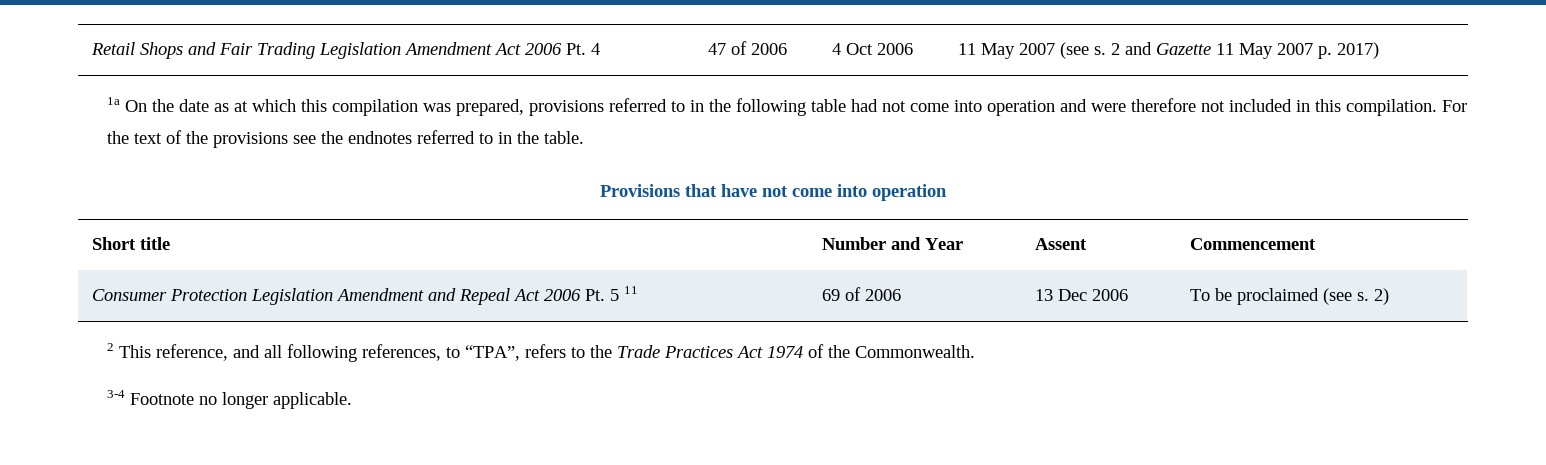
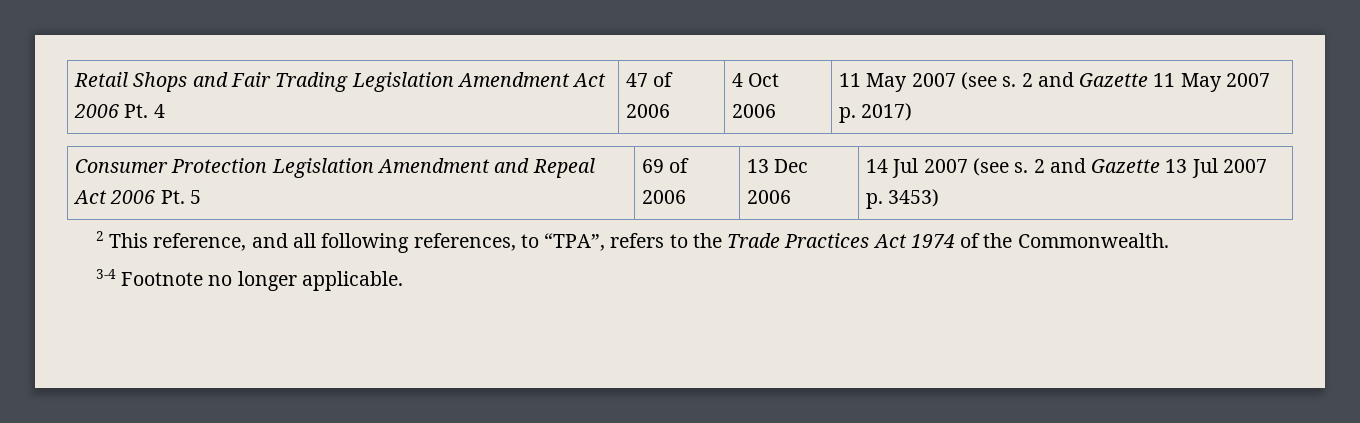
- 1a On the date as at which this compilation was prepared, provisions referred to in the following table had not come into operation and were therefore not included in this compilation. For the text of the provisions see the endnotes referred to in the table.
- Provisions that have not come into operation
- Short title | Number and Year | Assent | Commencement
- Consumer Protection Legislation Amendment and Repeal Act 2006 Pt. 5 11 | 69 of 2006 | 13 Dec 2006 | To be proclaimed (see s. 2)
+ Consumer Protection Legislation Amendment and Repeal Act 2006 Pt. 5 | 69 of 2006 | 13 Dec 2006 | 14 Jul 2007 (see s. 2 and Gazette 13 Jul 2007 p. 3453)

